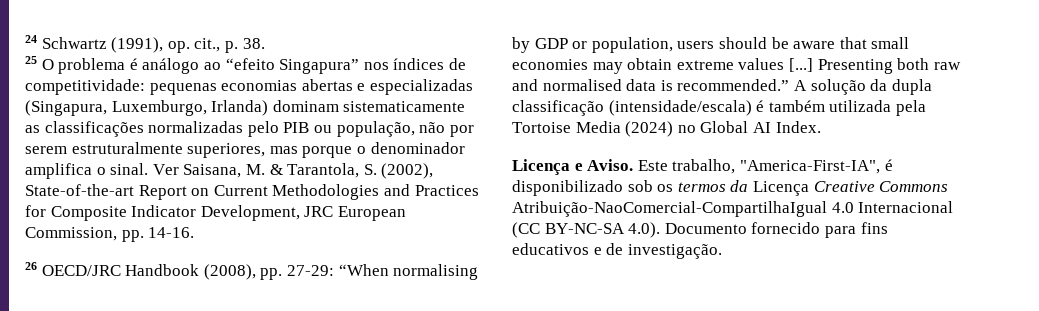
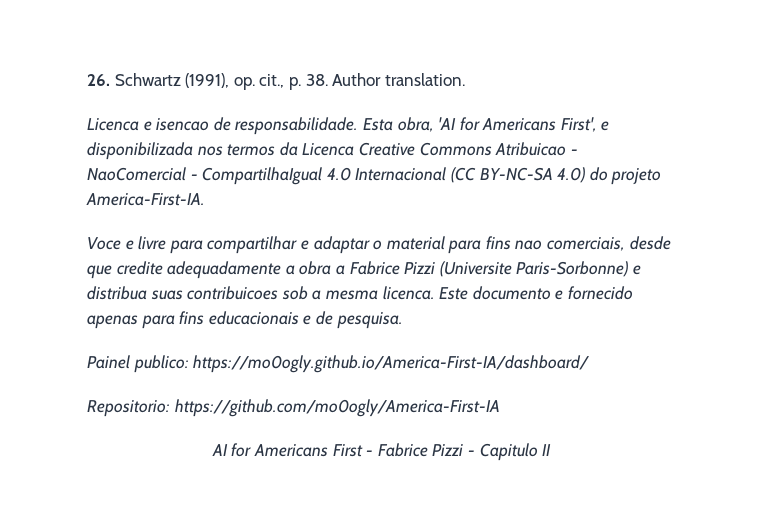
- 24 Schwartz (1991), op. cit., p. 38.
- 25 O problema é análogo ao “efeito Singapura” nos índices de competitividade: pequenas economias abertas e especializadas (Singapura, Luxemburgo, Irlanda) dominam sistematicamente as classificações normalizadas pelo PIB ou população, não por serem estruturalmente superiores, mas porque o denominador amplifica o sinal. Ver Saisana, M. & Tarantola, S. (2002), State-of-the-art Report on Current Methodologies and Practices for Composite Indicator Development, JRC European Commission, pp. 14-16.
- 26 OECD/JRC Handbook (2008), pp. 27-29: “When normalising by GDP or population, users should be aware that small economies may obtain extreme values [...] Presenting both raw and normalised data is recommended.” A solução da dupla classificação (intensidade/escala) é também utilizada pela Tortoise Media (2024) no Global AI Index.
- Licença e Aviso. Este trabalho, "America-First-IA", é disponibilizado sob os termos da Licença Creative Commons Atribuição-NaoComercial-CompartilhaIgual 4.0 Internacional (CC BY-NC-SA 4.0). Documento fornecido para fins educativos e de investigação.
+ 26. Schwartz (1991), op. cit., p. 38. Author translation.
+ Licenca e isencao de responsabilidade. Esta obra, 'AI for Americans First', e disponibilizada nos termos da Licenca Creative Commons Atribuicao - NaoComercial - CompartilhaIgual 4.0 Internacional (CC BY-NC-SA 4.0) do projeto America-First-IA.
+ Voce e livre para compartilhar e adaptar o material para fins nao comerciais, desde que credite adequadamente a obra a Fabrice Pizzi (Universite Paris-Sorbonne) e distribua suas contribuicoes sob a mesma licenca. Este documento e fornecido apenas para fins educacionais e de pesquisa.
+ Painel publico: https://mo0ogly.github.io/America-First-IA/dashboard/
+ Repositorio: https://github.com/mo0ogly/America-First-IA
+ AI for Americans First - Fabrice Pizzi - Capitulo II

